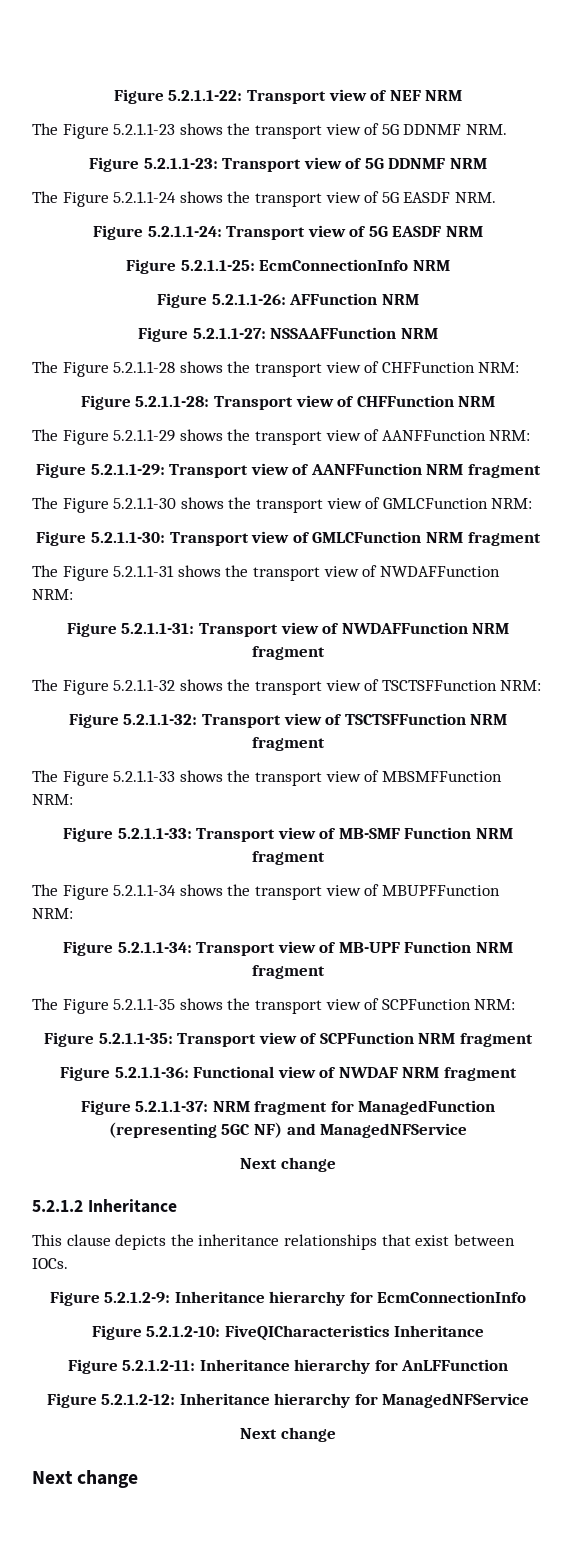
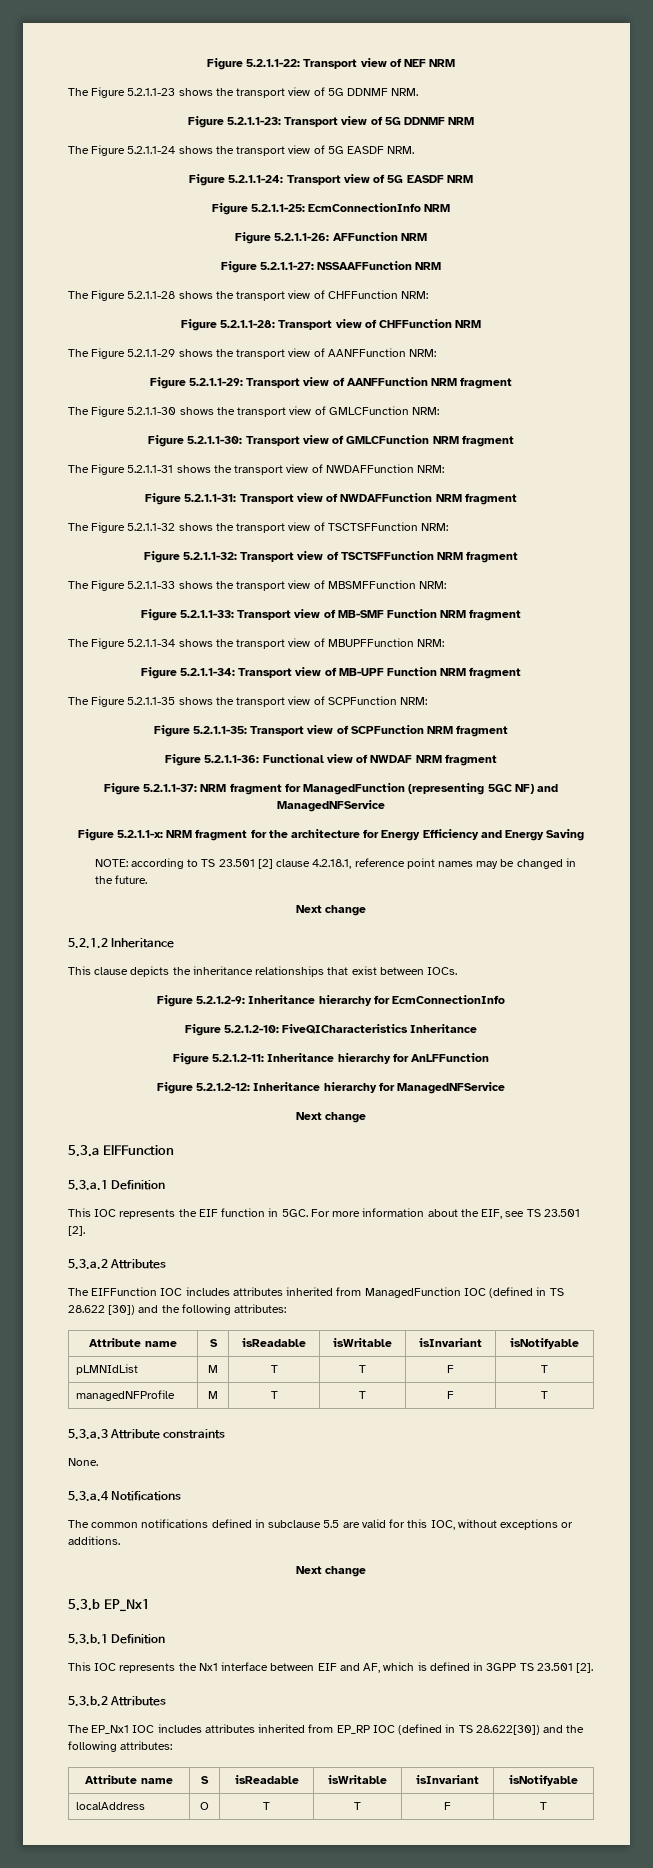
+ Figure 5.2.1.1-x: NRM fragment for the architecture for Energy Efficiency and Energy Saving
+ NOTE: according to TS 23.501 [2] clause 4.2.18.1, reference point names may be changed in the future.
  Figure 5.2.1.2-12: Inheritance hierarchy for ManagedNFService
  Next change
+ 5.3.a EIFFunction
+ 5.3.a.1 Definition
+ This IOC represents the EIF function in 5GC. For more information about the EIF, see TS 23.501 [2].
+ 5.3.a.2 Attributes
+ The EIFFunction IOC includes attributes inherited from ManagedFunction IOC (defined in TS 28.622 [30]) and the following attributes:
+ Attribute name | S | isReadable | isWritable | isInvariant | isNotifyable
+ pLMNIdList | M | T | T | F | T
+ managedNFProfile | M | T | T | F | T
+ 5.3.a.3 Attribute constraints
+ None.
+ 5.3.a.4 Notifications
+ The common notifications defined in subclause 5.5 are valid for this IOC, without exceptions or additions.
  Next change
+ 5.3.b EP_Nx1
+ 5.3.b.1 Definition
+ This IOC represents the Nx1 interface between EIF and AF, which is defined in 3GPP TS 23.501 [2].
+ 5.3.b.2 Attributes
+ The EP_Nx1 IOC includes attributes inherited from EP_RP IOC (defined in TS 28.622[30]) and the following attributes:
+ Attribute name | S | isReadable | isWritable | isInvariant | isNotifyable
+ localAddress | O | T | T | F | T

